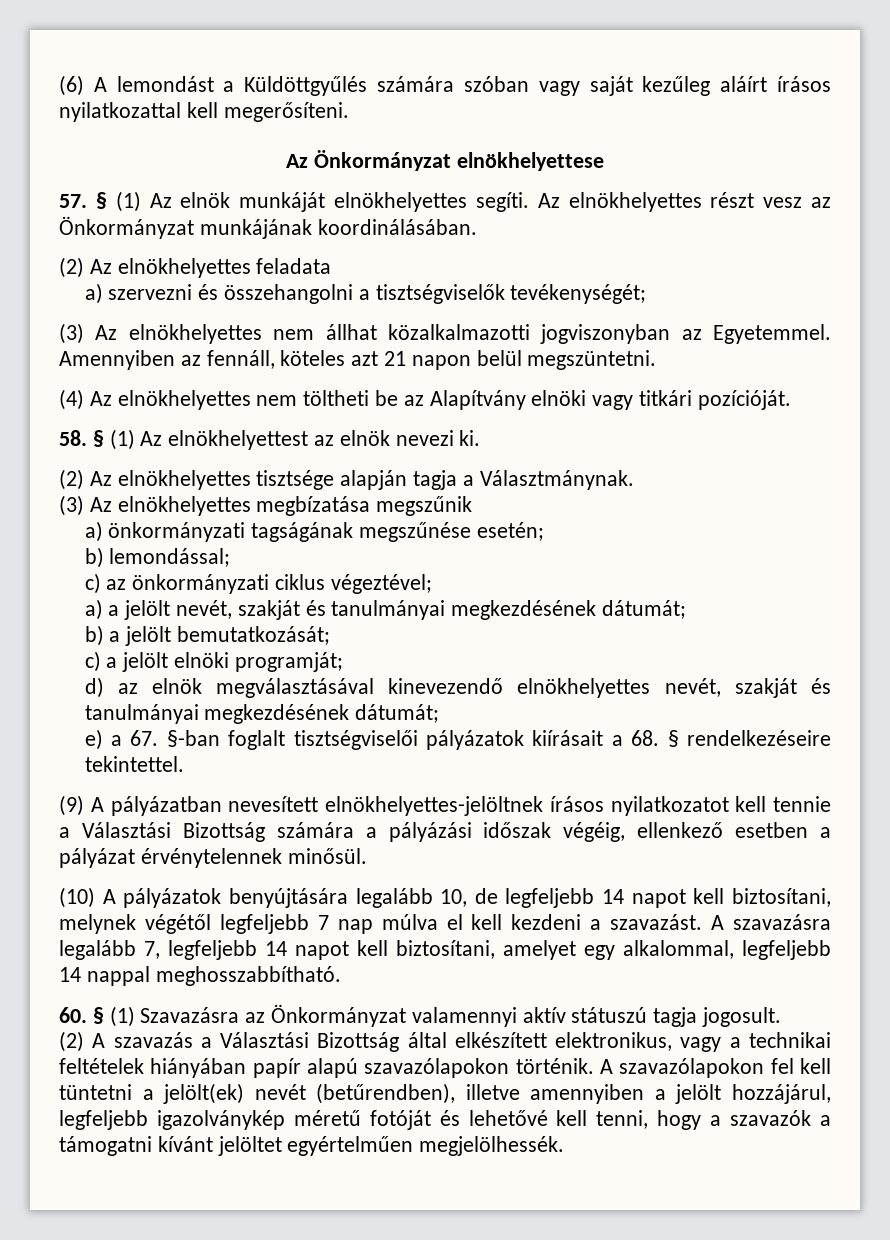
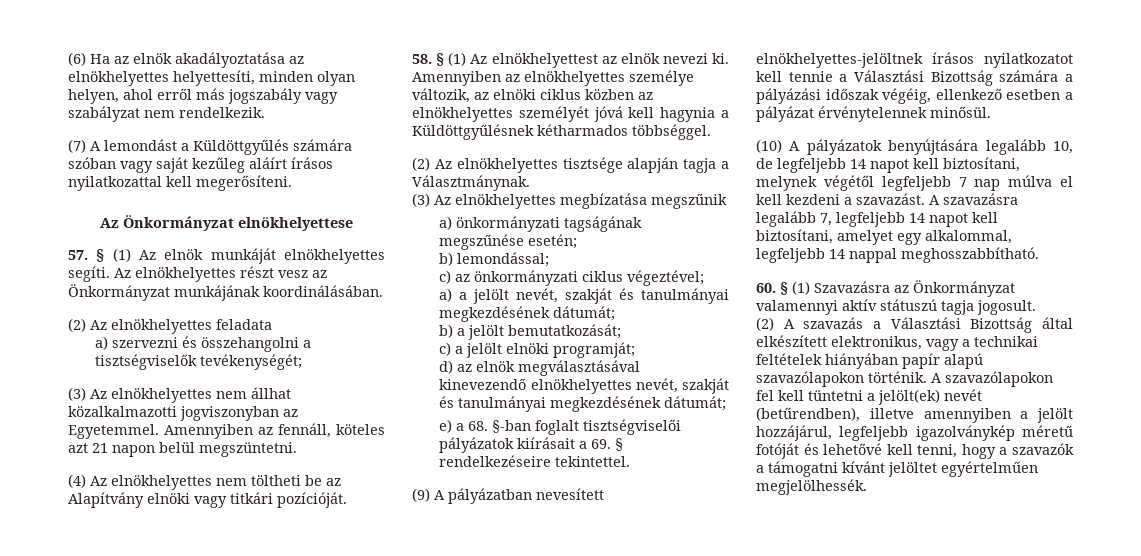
- (6) A lemondást a Küldöttgyűlés számára szóban vagy saját kezűleg aláírt írásos nyilatkozattal kell megerősíteni.
+ (6) Ha az elnök akadályoztatása az elnökhelyettes helyettesíti, minden olyan helyen, ahol erről más jogszabály vagy szabályzat nem rendelkezik.
+ (7) A lemondást a Küldöttgyűlés számára szóban vagy saját kezűleg aláírt írásos nyilatkozattal kell megerősíteni.
+ Amennyiben az elnökhelyettes személye változik, az elnöki ciklus közben az elnökhelyettes személyét jóvá kell hagynia a Küldöttgyűlésnek kétharmados többséggel.
- e) a 67. §-ban foglalt tisztségviselői pályázatok kiírásait a 68. § rendelkezéseire tekintettel.
+ e) a 68. §-ban foglalt tisztségviselői pályázatok kiírásait a 69. § rendelkezéseire tekintettel.

